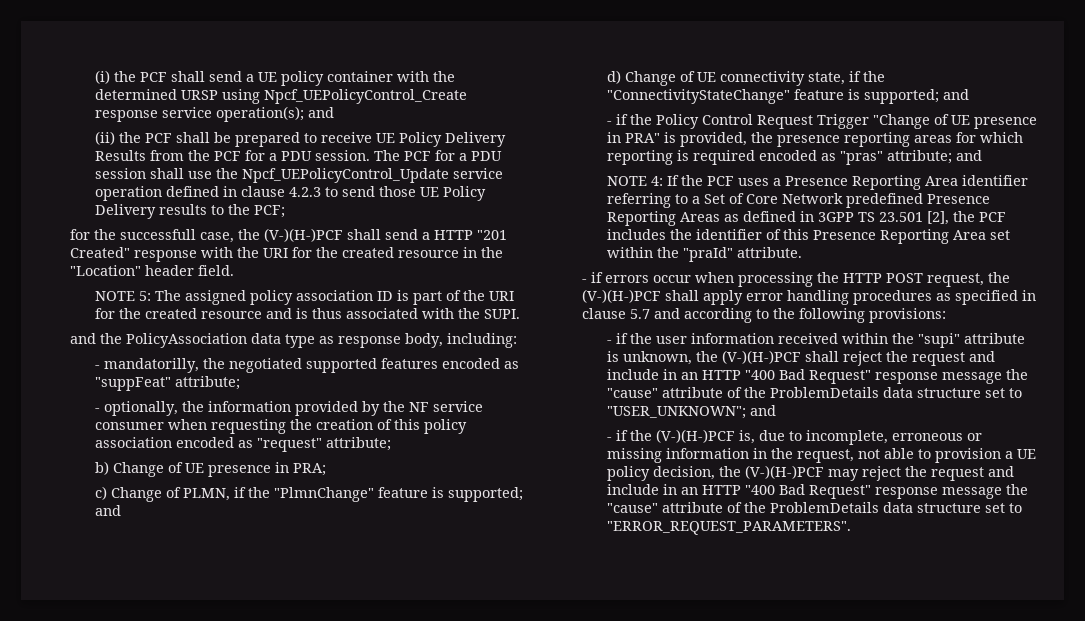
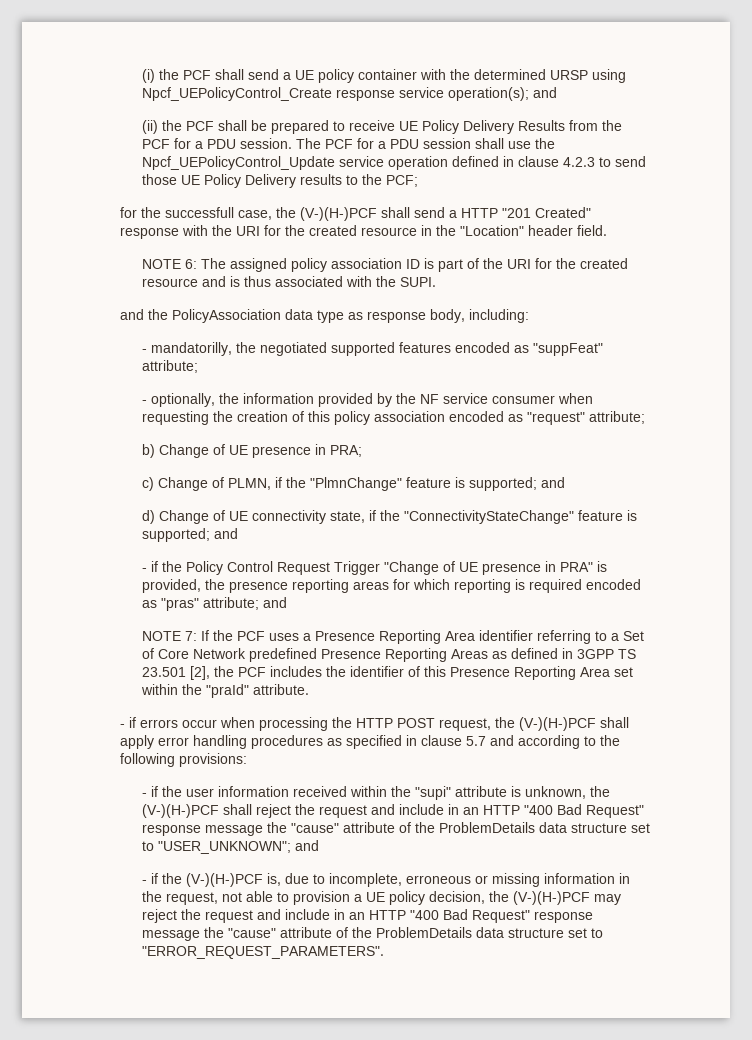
- NOTE 5: The assigned policy association ID is part of the URI for the created resource and is thus associated with the SUPI.
+ NOTE 6: The assigned policy association ID is part of the URI for the created resource and is thus associated with the SUPI.
- NOTE 4: If the PCF uses a Presence Reporting Area identifier referring to a Set of Core Network predefined Presence Reporting Areas as defined in 3GPP TS 23.501 [2], the PCF includes the identifier of this Presence Reporting Area set within the "praId" attribute.
+ NOTE 7: If the PCF uses a Presence Reporting Area identifier referring to a Set of Core Network predefined Presence Reporting Areas as defined in 3GPP TS 23.501 [2], the PCF includes the identifier of this Presence Reporting Area set within the "praId" attribute.

